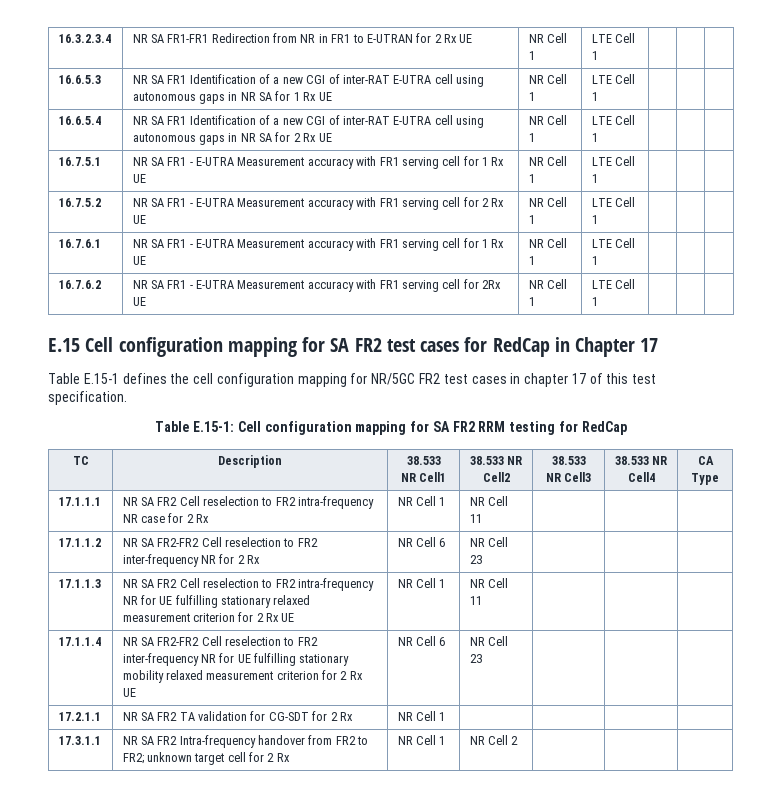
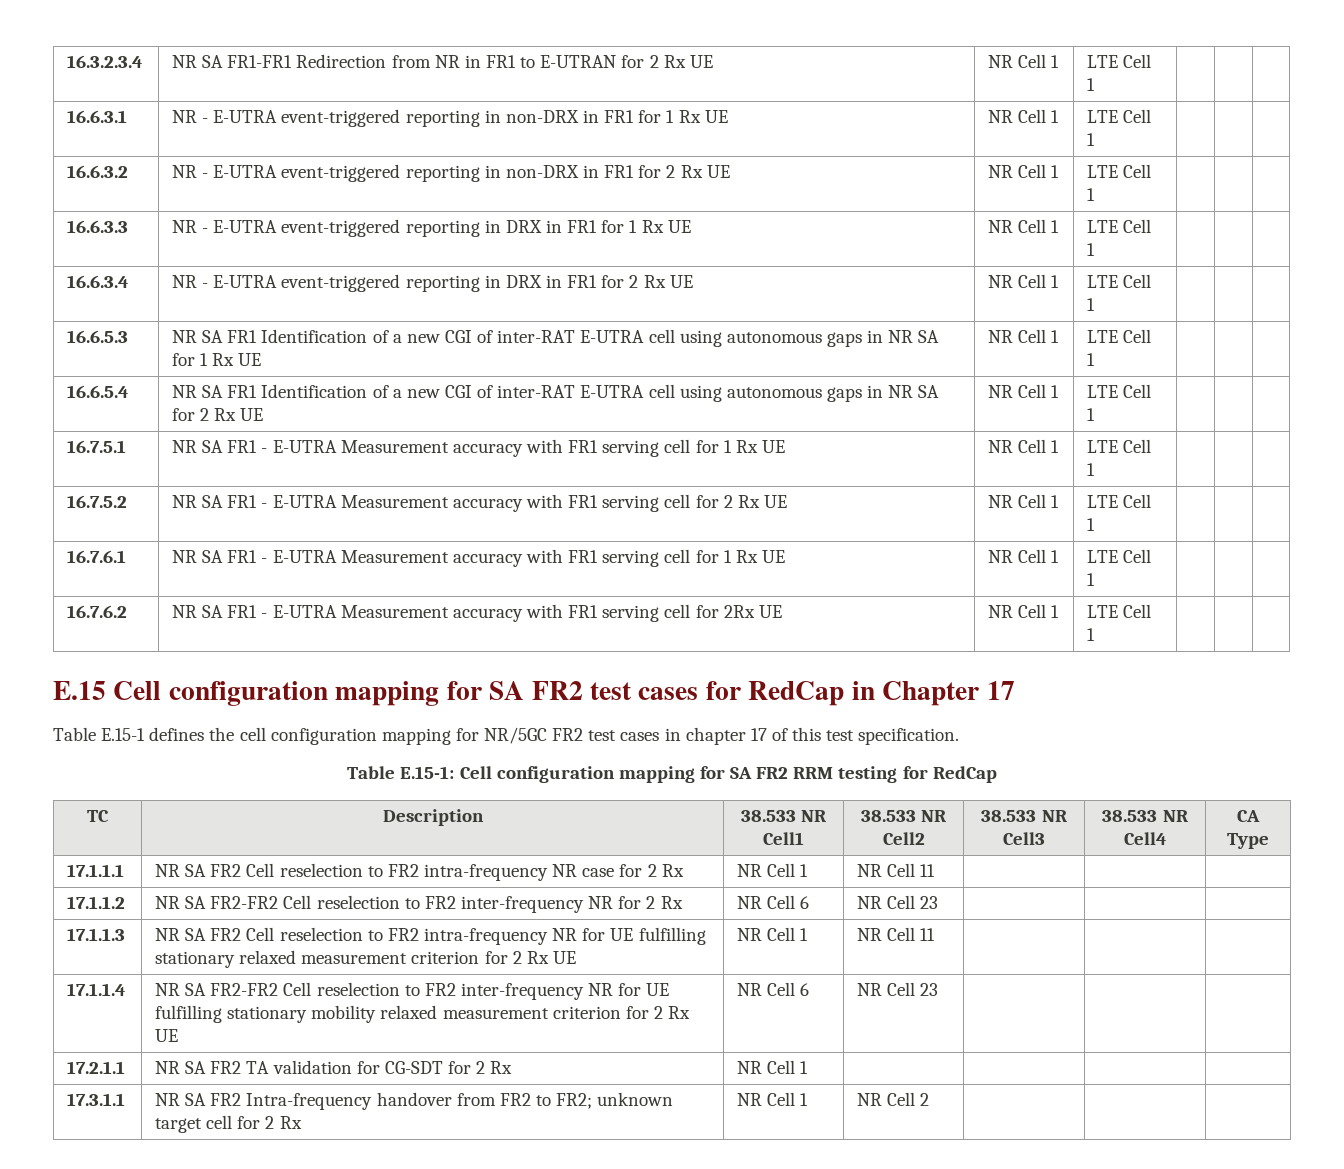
+ 16.6.3.1 | NR - E-UTRA event-triggered reporting in non-DRX in FR1 for 1 Rx UE | NR Cell 1 | LTE Cell 1 | | |
+ 16.6.3.2 | NR - E-UTRA event-triggered reporting in non-DRX in FR1 for 2 Rx UE | NR Cell 1 | LTE Cell 1 | | |
+ 16.6.3.3 | NR - E-UTRA event-triggered reporting in DRX in FR1 for 1 Rx UE | NR Cell 1 | LTE Cell 1 | | |
+ 16.6.3.4 | NR - E-UTRA event-triggered reporting in DRX in FR1 for 2 Rx UE | NR Cell 1 | LTE Cell 1 | | |

